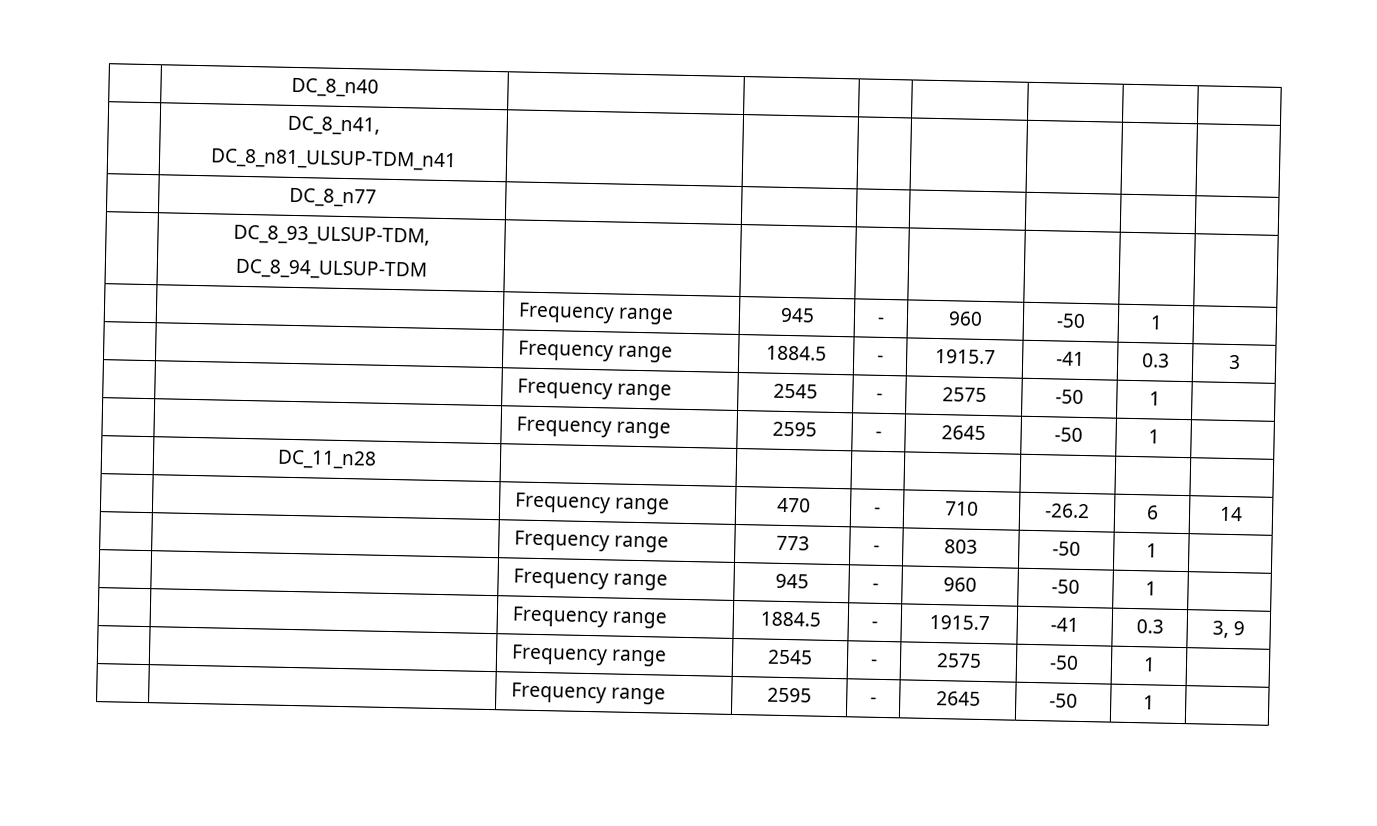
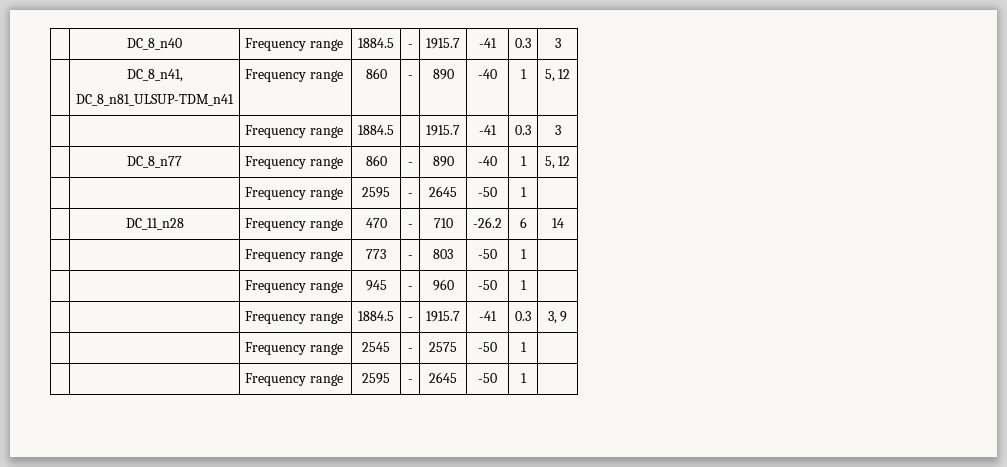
- | DC_8_n40 | | | | | | |
+ | DC_8_n40 | Frequency range | 1884.5 | - | 1915.7 | -41 | 0.3 | 3
  | DC_8_n41,
- DC_8_n81_ULSUP-TDM_n41 | | | | | | |
- | DC_8_n77 | | | | | | |
- | DC_8_93_ULSUP-TDM,
- DC_8_94_ULSUP-TDM | | | | | | |
- | | Frequency range | 945 | - | 960 | -50 | 1 |
- | | Frequency range | 1884.5 | - | 1915.7 | -41 | 0.3 | 3
- | | Frequency range | 2545 | - | 2575 | -50 | 1 |
+ DC_8_n81_ULSUP-TDM_n41 | Frequency range | 860 | - | 890 | -40 | 1 | 5, 12
+ | | Frequency range | 1884.5 | | 1915.7 | -41 | 0.3 | 3
+ | DC_8_n77 | Frequency range | 860 | - | 890 | -40 | 1 | 5, 12
- | DC_11_n28 | | | | | | |
- | | Frequency range | 470 | - | 710 | -26.2 | 6 | 14
+ | DC_11_n28 | Frequency range | 470 | - | 710 | -26.2 | 6 | 14

